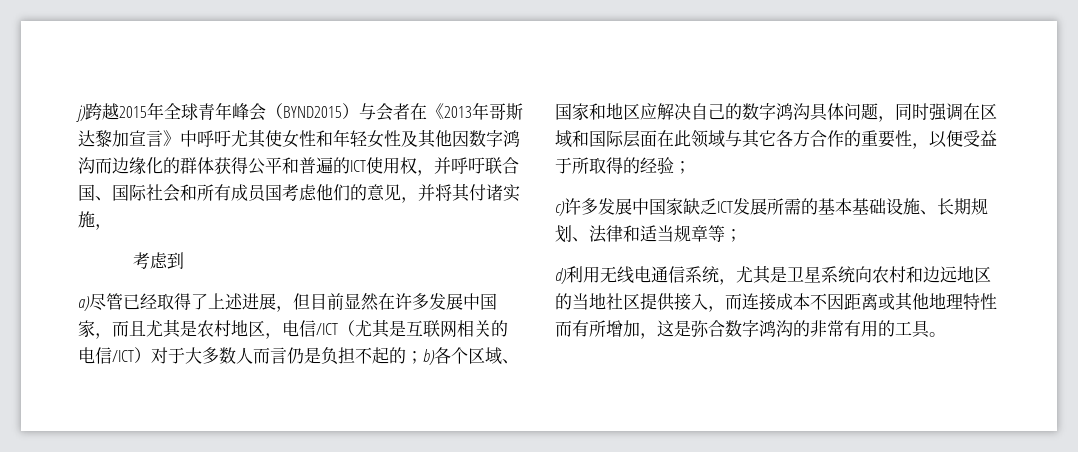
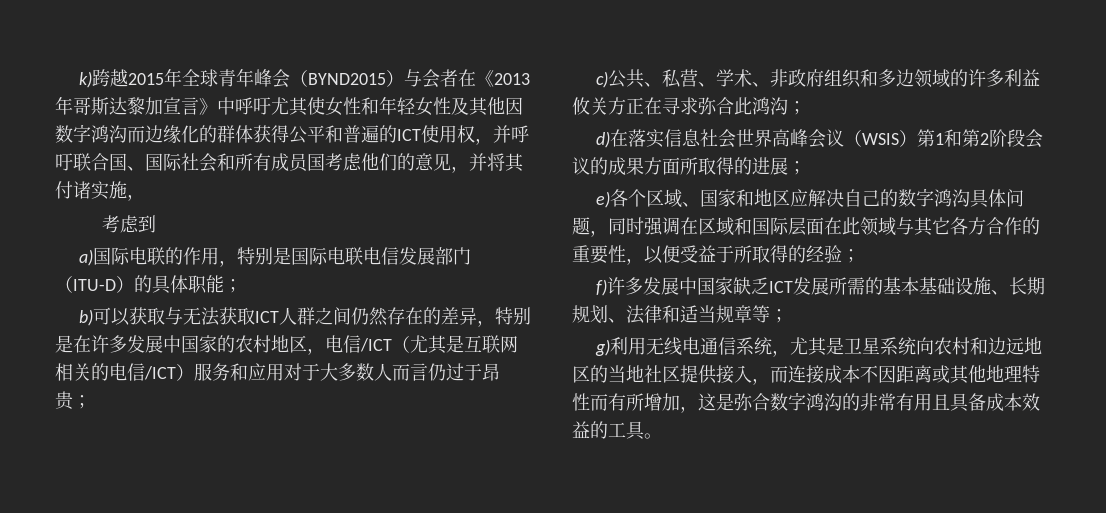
- j)跨越2015年全球青年峰会（BYND2015）与会者在《2013年哥斯达黎加宣言》中呼吁尤其使女性和年轻女性及其他因数字鸿沟而边缘化的群体获得公平和普遍的ICT使用权，并呼吁联合国、国际社会和所有成员国考虑他们的意见，并将其付诸实施，
+ k)跨越2015年全球青年峰会（BYND2015）与会者在《2013年哥斯达黎加宣言》中呼吁尤其使女性和年轻女性及其他因数字鸿沟而边缘化的群体获得公平和普遍的ICT使用权，并呼吁联合国、国际社会和所有成员国考虑他们的意见，并将其付诸实施，
- a)尽管已经取得了上述进展，但目前显然在许多发展中国家，而且尤其是农村地区，电信/ICT（尤其是互联网相关的电信/ICT）对于大多数人而言仍是负担不起的；b)各个区域、国家和地区应解决自己的数字鸿沟具体问题，同时强调在区域和国际层面在此领域与其它各方合作的重要性，以便受益于所取得的经验；
+ a)国际电联的作用，特别是国际电联电信发展部门（ITU-D）的具体职能；
+ b)可以获取与无法获取ICT人群之间仍然存在的差异，特别是在许多发展中国家的农村地区，电信/ICT（尤其是互联网相关的电信/ICT）服务和应用对于大多数人而言仍过于昂贵；
+ c)公共、私营、学术、非政府组织和多边领域的许多利益攸关方正在寻求弥合此鸿沟；
+ d)在落实信息社会世界高峰会议（WSIS）第1和第2阶段会议的成果方面所取得的进展；
+ e)各个区域、国家和地区应解决自己的数字鸿沟具体问题，同时强调在区域和国际层面在此领域与其它各方合作的重要性，以便受益于所取得的经验；
- c)许多发展中国家缺乏ICT发展所需的基本基础设施、长期规划、法律和适当规章等；
+ f)许多发展中国家缺乏ICT发展所需的基本基础设施、长期规划、法律和适当规章等；
- d)利用无线电通信系统，尤其是卫星系统向农村和边远地区的当地社区提供接入，而连接成本不因距离或其他地理特性而有所增加，这是弥合数字鸿沟的非常有用的工具。
+ g)利用无线电通信系统，尤其是卫星系统向农村和边远地区的当地社区提供接入，而连接成本不因距离或其他地理特性而有所增加，这是弥合数字鸿沟的非常有用且具备成本效益的工具。

